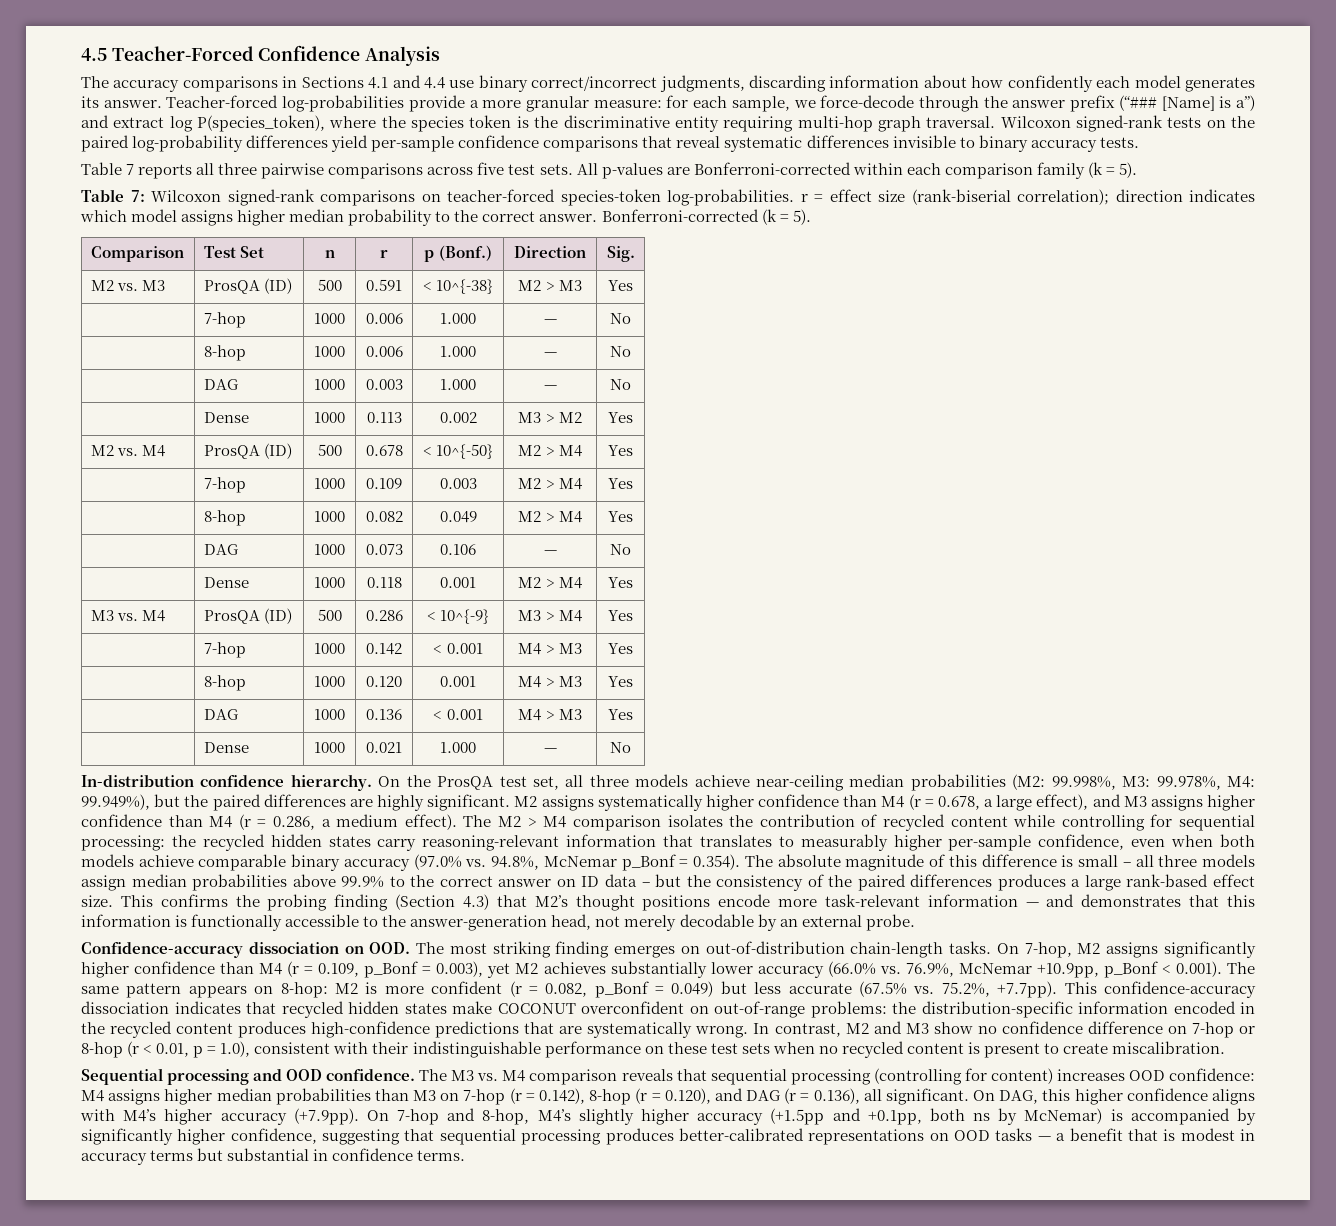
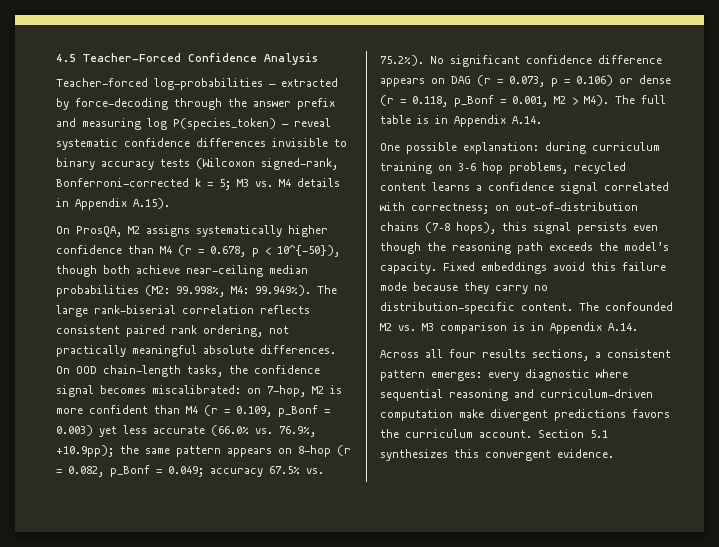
- The accuracy comparisons in Sections 4.1 and 4.4 use binary correct/incorrect judgments, discarding information about how confidently each model generates its answer. Teacher-forced log-probabilities provide a more granular measure: for each sample, we force-decode through the answer prefix (“### [Name] is a”) and extract log P(species_token), where the species token is the discriminative entity requiring multi-hop graph traversal. Wilcoxon signed-rank tests on the paired log-probability differences yield per-sample confidence comparisons that reveal systematic differences invisible to binary accuracy tests.
- Table 7 reports all three pairwise comparisons across five test sets. All p-values are Bonferroni-corrected within each comparison family (k = 5).
- Table 7: Wilcoxon signed-rank comparisons on teacher-forced species-token log-probabilities. r = effect size (rank-biserial correlation); direction indicates which model assigns higher median probability to the correct answer. Bonferroni-corrected (k = 5).
- Comparison | Test Set | n | r | p (Bonf.) | Direction | Sig.
- M2 vs. M3 | ProsQA (ID) | 500 | 0.591 | < 10^{-38} | M2 > M3 | Yes
- | 7-hop | 1000 | 0.006 | 1.000 | — | No
- | 8-hop | 1000 | 0.006 | 1.000 | — | No
- | DAG | 1000 | 0.003 | 1.000 | — | No
- | Dense | 1000 | 0.113 | 0.002 | M3 > M2 | Yes
- M2 vs. M4 | ProsQA (ID) | 500 | 0.678 | < 10^{-50} | M2 > M4 | Yes
- | 7-hop | 1000 | 0.109 | 0.003 | M2 > M4 | Yes
- | 8-hop | 1000 | 0.082 | 0.049 | M2 > M4 | Yes
- | DAG | 1000 | 0.073 | 0.106 | — | No
- | Dense | 1000 | 0.118 | 0.001 | M2 > M4 | Yes
- M3 vs. M4 | ProsQA (ID) | 500 | 0.286 | < 10^{-9} | M3 > M4 | Yes
- | 7-hop | 1000 | 0.142 | < 0.001 | M4 > M3 | Yes
- | 8-hop | 1000 | 0.120 | 0.001 | M4 > M3 | Yes
- | DAG | 1000 | 0.136 | < 0.001 | M4 > M3 | Yes
- | Dense | 1000 | 0.021 | 1.000 | — | No
- In-distribution confidence hierarchy. On the ProsQA test set, all three models achieve near-ceiling median probabilities (M2: 99.998%, M3: 99.978%, M4: 99.949%), but the paired differences are highly significant. M2 assigns systematically higher confidence than M4 (r = 0.678, a large effect), and M3 assigns higher confidence than M4 (r = 0.286, a medium effect). The M2 > M4 comparison isolates the contribution of recycled content while controlling for sequential processing: the recycled hidden states carry reasoning-relevant information that translates to measurably higher per-sample confidence, even when both models achieve comparable binary accuracy (97.0% vs. 94.8%, McNemar p_Bonf = 0.354). The absolute magnitude of this difference is small – all three models assign median probabilities above 99.9% to the correct answer on ID data – but the consistency of the paired differences produces a large rank-based effect size. This confirms the probing finding (Section 4.3) that M2’s thought positions encode more task-relevant information — and demonstrates that this information is functionally accessible to the answer-generation head, not merely decodable by an external probe.
- Confidence-accuracy dissociation on OOD. The most striking finding emerges on out-of-distribution chain-length tasks. On 7-hop, M2 assigns significantly higher confidence than M4 (r = 0.109, p_Bonf = 0.003), yet M2 achieves substantially lower accuracy (66.0% vs. 76.9%, McNemar +10.9pp, p_Bonf < 0.001). The same pattern appears on 8-hop: M2 is more confident (r = 0.082, p_Bonf = 0.049) but less accurate (67.5% vs. 75.2%, +7.7pp). This confidence-accuracy dissociation indicates that recycled hidden states make COCONUT overconfident on out-of-range problems: the distribution-specific information encoded in the recycled content produces high-confidence predictions that are systematically wrong. In contrast, M2 and M3 show no confidence difference on 7-hop or 8-hop (r < 0.01, p = 1.0), consistent with their indistinguishable performance on these test sets when no recycled content is present to create miscalibration.
- Sequential processing and OOD confidence. The M3 vs. M4 comparison reveals that sequential processing (controlling for content) increases OOD confidence: M4 assigns higher median probabilities than M3 on 7-hop (r = 0.142), 8-hop (r = 0.120), and DAG (r = 0.136), all significant. On DAG, this higher confidence aligns with M4’s higher accuracy (+7.9pp). On 7-hop and 8-hop, M4’s slightly higher accuracy (+1.5pp and +0.1pp, both ns by McNemar) is accompanied by significantly higher confidence, suggesting that sequential processing produces better-calibrated representations on OOD tasks — a benefit that is modest in accuracy terms but substantial in confidence terms.
+ Teacher-forced log-probabilities — extracted by force-decoding through the answer prefix and measuring log P(species_token) — reveal systematic confidence differences invisible to binary accuracy tests (Wilcoxon signed-rank, Bonferroni-corrected k = 5; M3 vs. M4 details in Appendix A.15).
+ On ProsQA, M2 assigns systematically higher confidence than M4 (r = 0.678, p < 10^{-50}), though both achieve near-ceiling median probabilities (M2: 99.998%, M4: 99.949%). The large rank-biserial correlation reflects consistent paired rank ordering, not practically meaningful absolute differences. On OOD chain-length tasks, the confidence signal becomes miscalibrated: on 7-hop, M2 is more confident than M4 (r = 0.109, p_Bonf = 0.003) yet less accurate (66.0% vs. 76.9%, +10.9pp); the same pattern appears on 8-hop (r = 0.082, p_Bonf = 0.049; accuracy 67.5% vs. 75.2%). No significant confidence difference appears on DAG (r = 0.073, p = 0.106) or dense (r = 0.118, p_Bonf = 0.001, M2 > M4). The full table is in Appendix A.14.
+ One possible explanation: during curriculum training on 3–6 hop problems, recycled content learns a confidence signal correlated with correctness; on out-of-distribution chains (7–8 hops), this signal persists even though the reasoning path exceeds the model’s capacity. Fixed embeddings avoid this failure mode because they carry no distribution-specific content. The confounded M2 vs. M3 comparison is in Appendix A.14.
+ Across all four results sections, a consistent pattern emerges: every diagnostic where sequential reasoning and curriculum-driven computation make divergent predictions favors the curriculum account. Section 5.1 synthesizes this convergent evidence.

